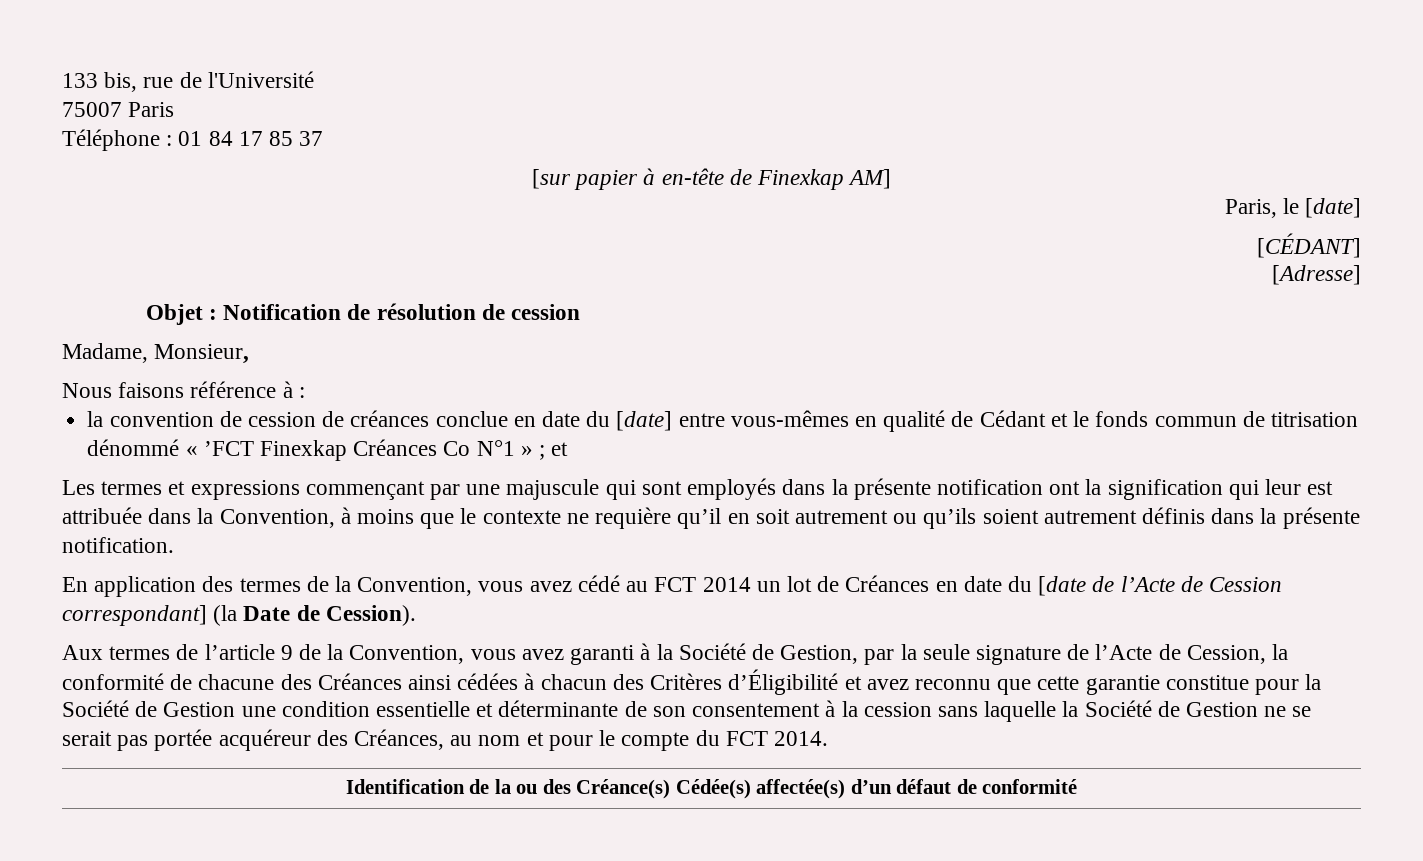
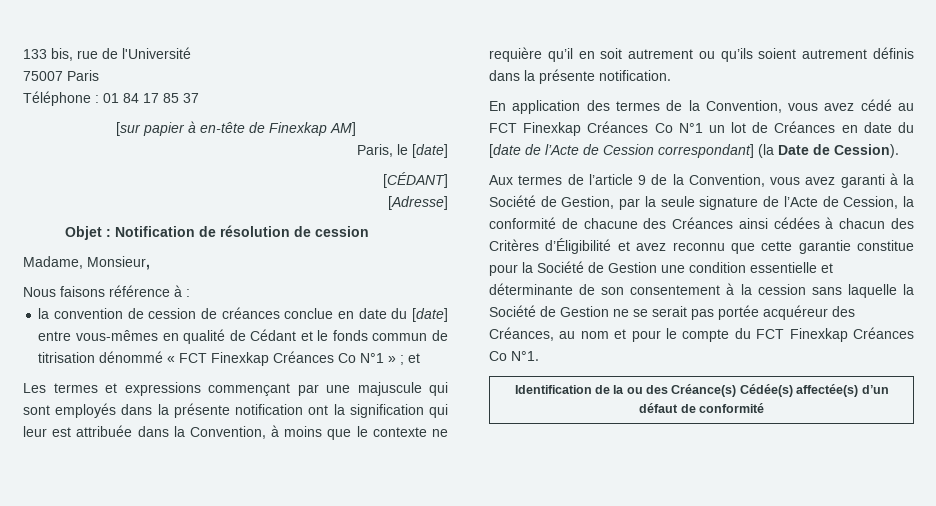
- la convention de cession de créances conclue en date du [date] entre vous-mêmes en qualité de Cédant et le fonds commun de titrisation dénommé « ’FCT Finexkap Créances Co N°1 » ; et
+ la convention de cession de créances conclue en date du [date] entre vous-mêmes en qualité de Cédant et le fonds commun de titrisation dénommé « FCT Finexkap Créances Co N°1 » ; et
- En application des termes de la Convention, vous avez cédé au FCT 2014 un lot de Créances en date du [date de l’Acte de Cession correspondant] (la Date de Cession).
+ En application des termes de la Convention, vous avez cédé au FCT Finexkap Créances Co N°1 un lot de Créances en date du [date de l’Acte de Cession correspondant] (la Date de Cession).
- Aux termes de l’article 9 de la Convention, vous avez garanti à la Société de Gestion, par la seule signature de l’Acte de Cession, la conformité de chacune des Créances ainsi cédées à chacun des Critères d’Éligibilité et avez reconnu que cette garantie constitue pour la Société de Gestion une condition essentielle et déterminante de son consentement à la cession sans laquelle la Société de Gestion ne se serait pas portée acquéreur des Créances, au nom et pour le compte du FCT 2014.
+ Aux termes de l’article 9 de la Convention, vous avez garanti à la Société de Gestion, par la seule signature de l’Acte de Cession, la conformité de chacune des Créances ainsi cédées à chacun des Critères d’Éligibilité et avez reconnu que cette garantie constitue pour la Société de Gestion une condition essentielle et déterminante de son consentement à la cession sans laquelle la Société de Gestion ne se serait pas portée acquéreur des Créances, au nom et pour le compte du FCT Finexkap Créances Co N°1.

